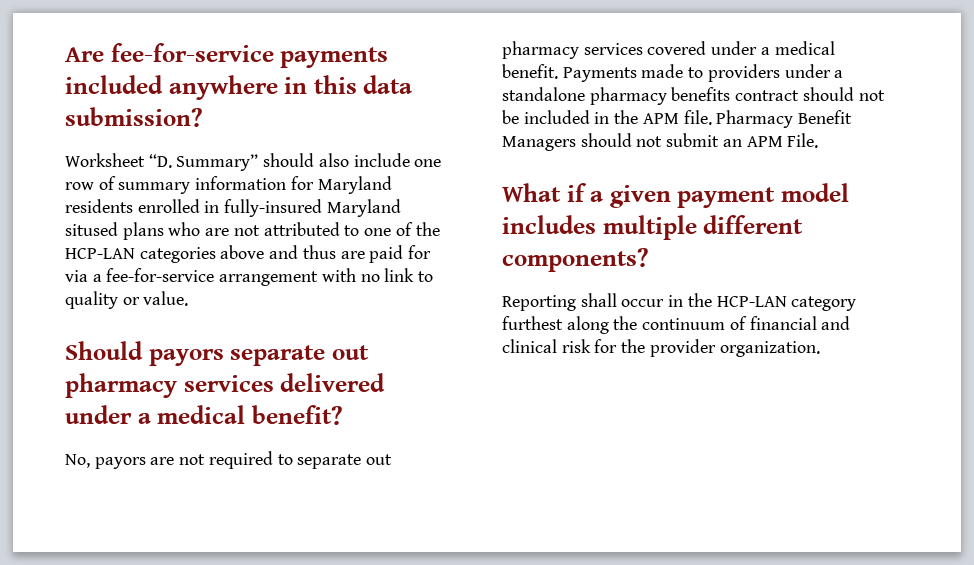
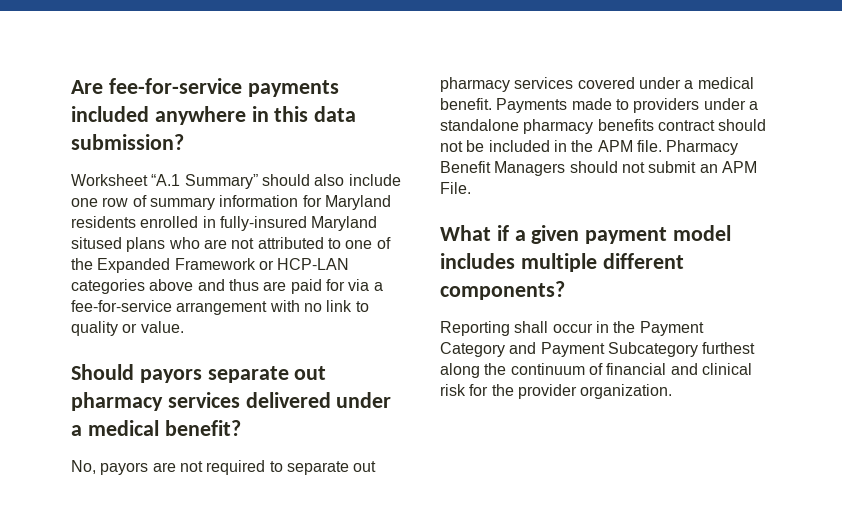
- Worksheet “D. Summary” should also include one row of summary information for Maryland residents enrolled in fully-insured Maryland sitused plans who are not attributed to one of the HCP-LAN categories above and thus are paid for via a fee-for-service arrangement with no link to quality or value.
+ Worksheet “A.1 Summary” should also include one row of summary information for Maryland residents enrolled in fully-insured Maryland sitused plans who are not attributed to one of the Expanded Framework or HCP-LAN categories above and thus are paid for via a fee-for-service arrangement with no link to quality or value.
- Reporting shall occur in the HCP-LAN category furthest along the continuum of financial and clinical risk for the provider organization.
+ Reporting shall occur in the Payment Category and Payment Subcategory furthest along the continuum of financial and clinical risk for the provider organization.

